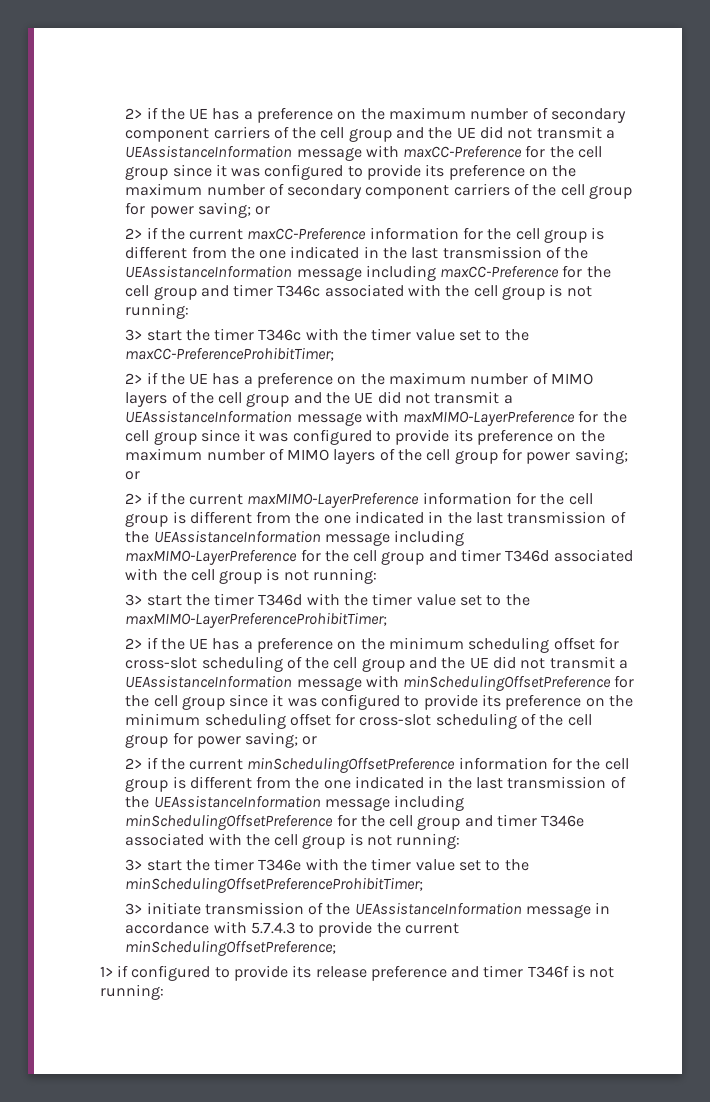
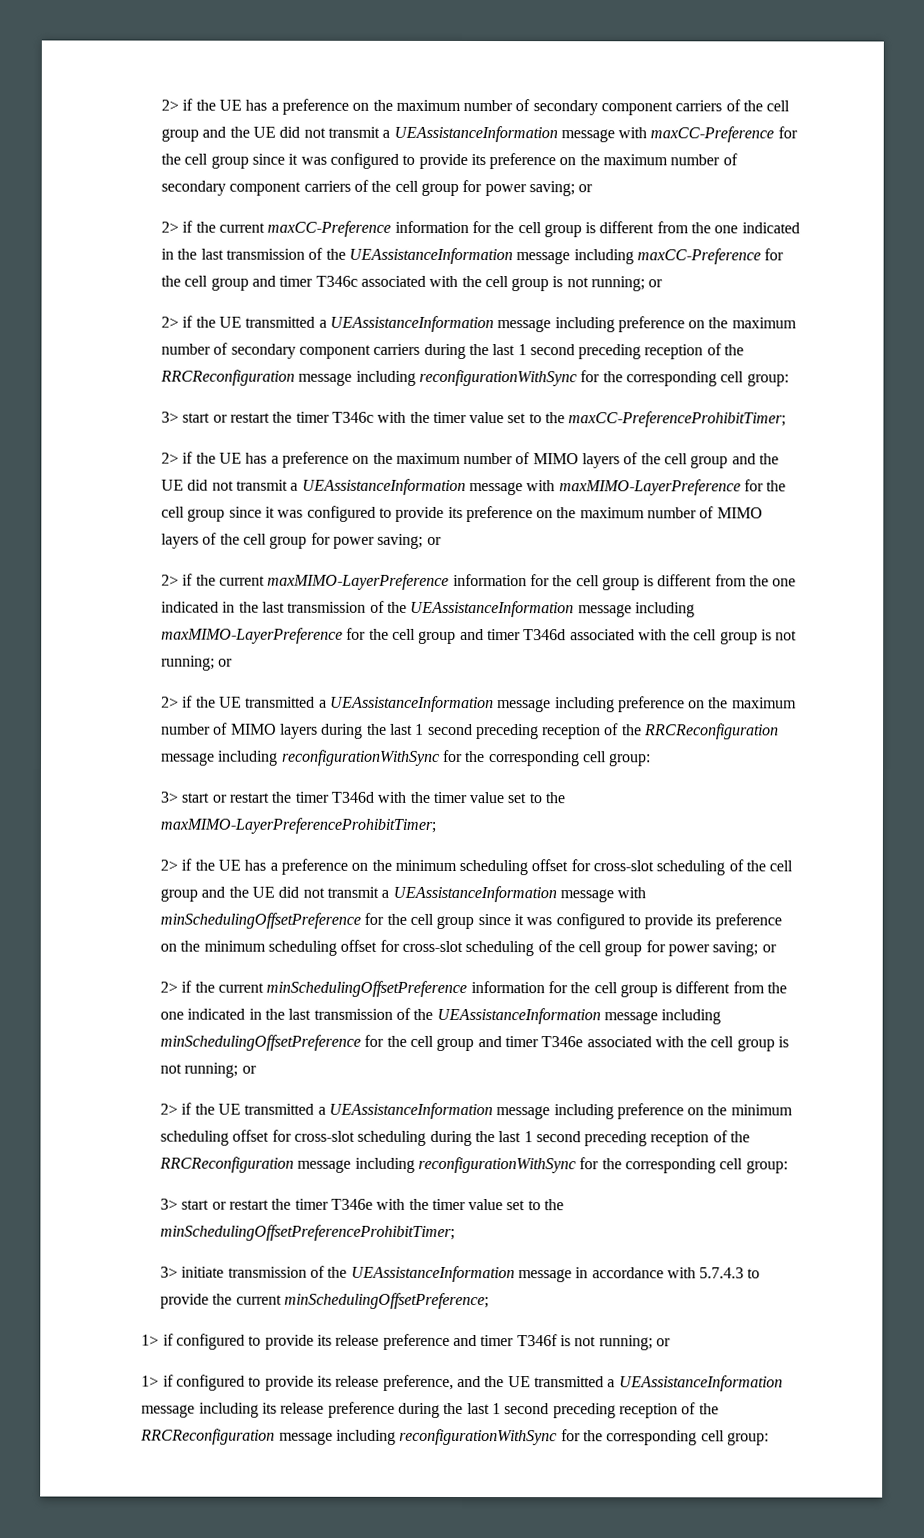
- 2> if the current maxCC-Preference information for the cell group is different from the one indicated in the last transmission of the UEAssistanceInformation message including maxCC-Preference for the cell group and timer T346c associated with the cell group is not running:
- 3> start the timer T346c with the timer value set to the maxCC-PreferenceProhibitTimer;
+ 2> if the current maxCC-Preference information for the cell group is different from the one indicated in the last transmission of the UEAssistanceInformation message including maxCC-Preference for the cell group and timer T346c associated with the cell group is not running; or
+ 2> if the UE transmitted a UEAssistanceInformation message including preference on the maximum number of secondary component carriers during the last 1 second preceding reception of the RRCReconfiguration message including reconfigurationWithSync for the corresponding cell group:
+ 3> start or restart the timer T346c with the timer value set to the maxCC-PreferenceProhibitTimer;
- 2> if the current maxMIMO-LayerPreference information for the cell group is different from the one indicated in the last transmission of the UEAssistanceInformation message including maxMIMO-LayerPreference for the cell group and timer T346d associated with the cell group is not running:
- 3> start the timer T346d with the timer value set to the maxMIMO-LayerPreferenceProhibitTimer;
+ 2> if the current maxMIMO-LayerPreference information for the cell group is different from the one indicated in the last transmission of the UEAssistanceInformation message including maxMIMO-LayerPreference for the cell group and timer T346d associated with the cell group is not running; or
+ 2> if the UE transmitted a UEAssistanceInformation message including preference on the maximum number of MIMO layers during the last 1 second preceding reception of the RRCReconfiguration message including reconfigurationWithSync for the corresponding cell group:
+ 3> start or restart the timer T346d with the timer value set to the maxMIMO-LayerPreferenceProhibitTimer;
- 2> if the current minSchedulingOffsetPreference information for the cell group is different from the one indicated in the last transmission of the UEAssistanceInformation message including minSchedulingOffsetPreference for the cell group and timer T346e associated with the cell group is not running:
- 3> start the timer T346e with the timer value set to the minSchedulingOffsetPreferenceProhibitTimer;
+ 2> if the current minSchedulingOffsetPreference information for the cell group is different from the one indicated in the last transmission of the UEAssistanceInformation message including minSchedulingOffsetPreference for the cell group and timer T346e associated with the cell group is not running; or
+ 2> if the UE transmitted a UEAssistanceInformation message including preference on the minimum scheduling offset for cross-slot scheduling during the last 1 second preceding reception of the RRCReconfiguration message including reconfigurationWithSync for the corresponding cell group:
+ 3> start or restart the timer T346e with the timer value set to the minSchedulingOffsetPreferenceProhibitTimer;
- 1> if configured to provide its release preference and timer T346f is not running:
+ 1> if configured to provide its release preference and timer T346f is not running; or
+ 1> if configured to provide its release preference, and the UE transmitted a UEAssistanceInformation message including its release preference during the last 1 second preceding reception of the RRCReconfiguration message including reconfigurationWithSync for the corresponding cell group:

